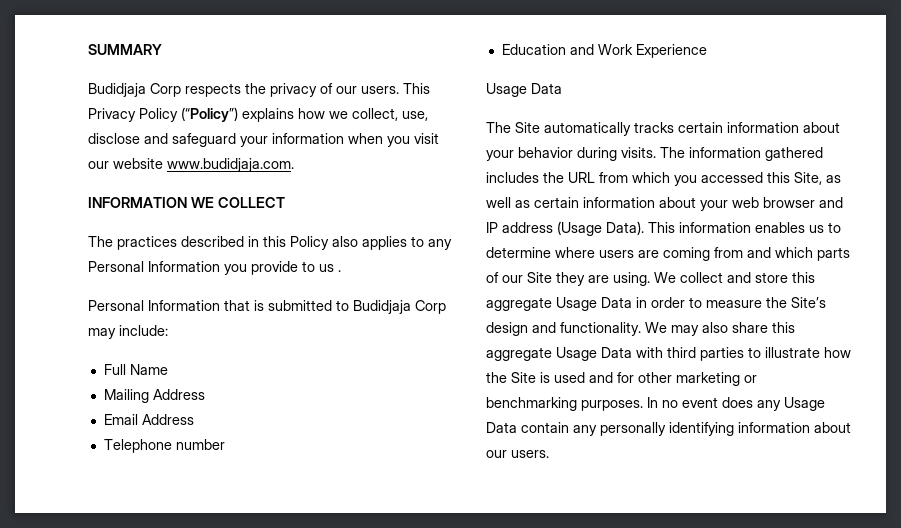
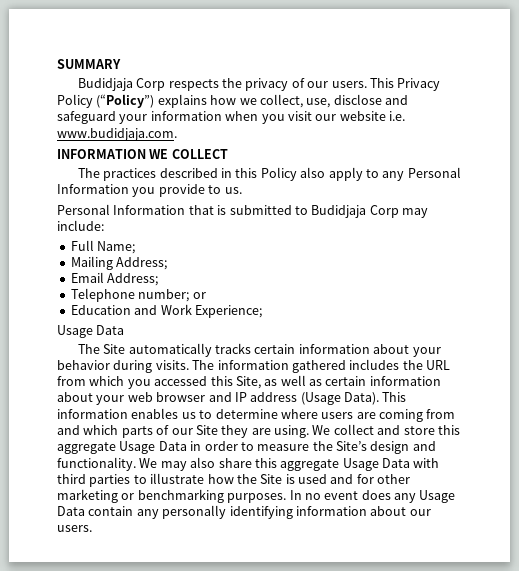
- This Privacy Policy (“Policy”) explains how we collect, use, disclose and safeguard your information when you visit our website www.budidjaja.com.
+ This Privacy Policy (“Policy”) explains how we collect, use, disclose and safeguard your information when you visit our website i.e. www.budidjaja.com.
- The practices described in this Policy also applies to any Personal Information you provide to us .
+ The practices described in this Policy also apply to any Personal Information you provide to us.
- Full Name
+ Full Name;
- Mailing Address
+ Mailing Address;
- Email Address
+ Email Address;
- Telephone number
+ Telephone number; or
- Education and Work Experience
+ Education and Work Experience;

